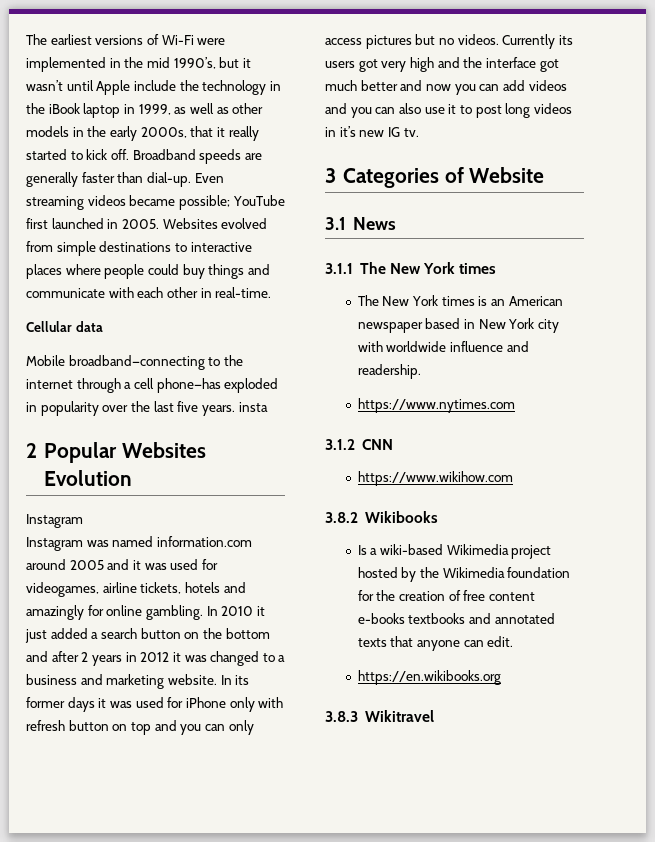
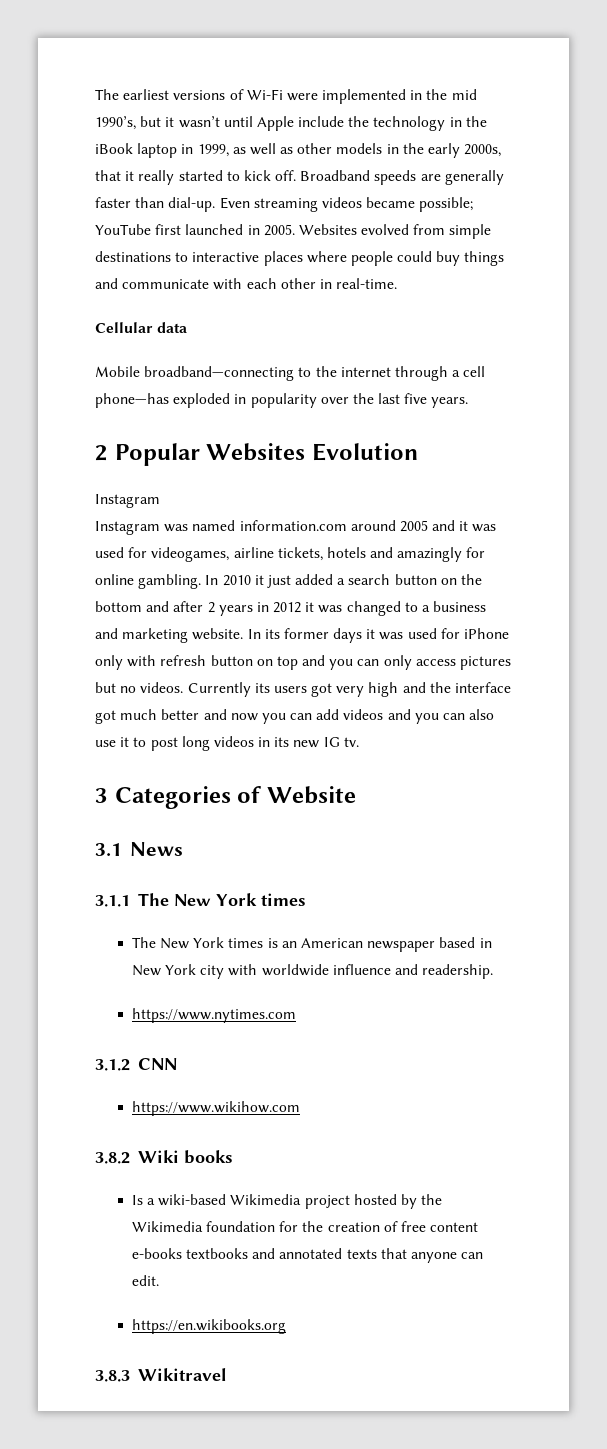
- Mobile broadband—connecting to the internet through a cell phone—has exploded in popularity over the last five years. insta
+ Mobile broadband—connecting to the internet through a cell phone—has exploded in popularity over the last five years.
- Currently its users got very high and the interface got much better and now you can add videos and you can also use it to post long videos in it’s new IG tv.
+ Currently its users got very high and the interface got much better and now you can add videos and you can also use it to post long videos in its new IG tv.
- 3.8.2 Wikibooks
+ 3.8.2 Wiki books

